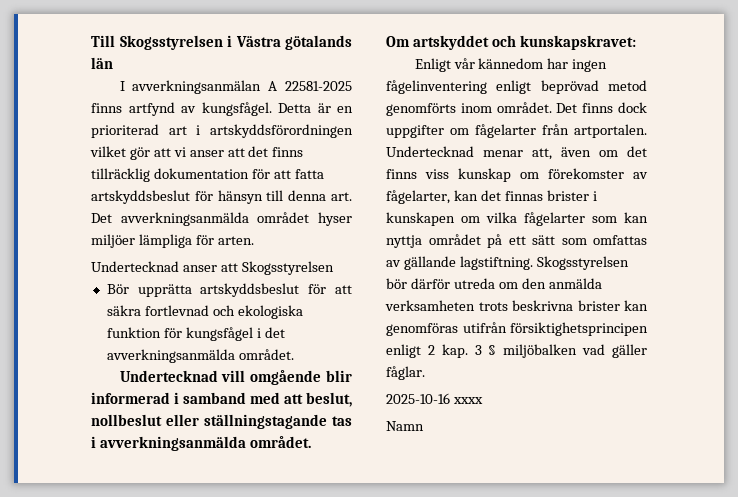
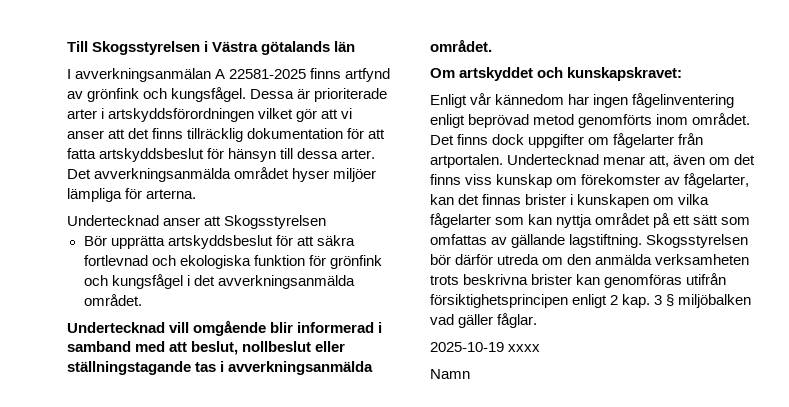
- I avverkningsanmälan A 22581-2025 finns artfynd av kungsfågel. Detta är en prioriterad art i artskyddsförordningen vilket gör att vi anser att det finns tillräcklig dokumentation för att fatta artskyddsbeslut för hänsyn till denna art. Det avverkningsanmälda området hyser miljöer lämpliga för arten.
+ I avverkningsanmälan A 22581-2025 finns artfynd av grönfink och kungsfågel. Dessa är prioriterade arter i artskyddsförordningen vilket gör att vi anser att det finns tillräcklig dokumentation för att fatta artskyddsbeslut för hänsyn till dessa arter. Det avverkningsanmälda området hyser miljöer lämpliga för arterna.
- Bör upprätta artskyddsbeslut för att säkra fortlevnad och ekologiska funktion för kungsfågel i det avverkningsanmälda området.
+ Bör upprätta artskyddsbeslut för att säkra fortlevnad och ekologiska funktion för grönfink och kungsfågel i det avverkningsanmälda området.
- 2025-10-16 xxxx
+ 2025-10-19 xxxx

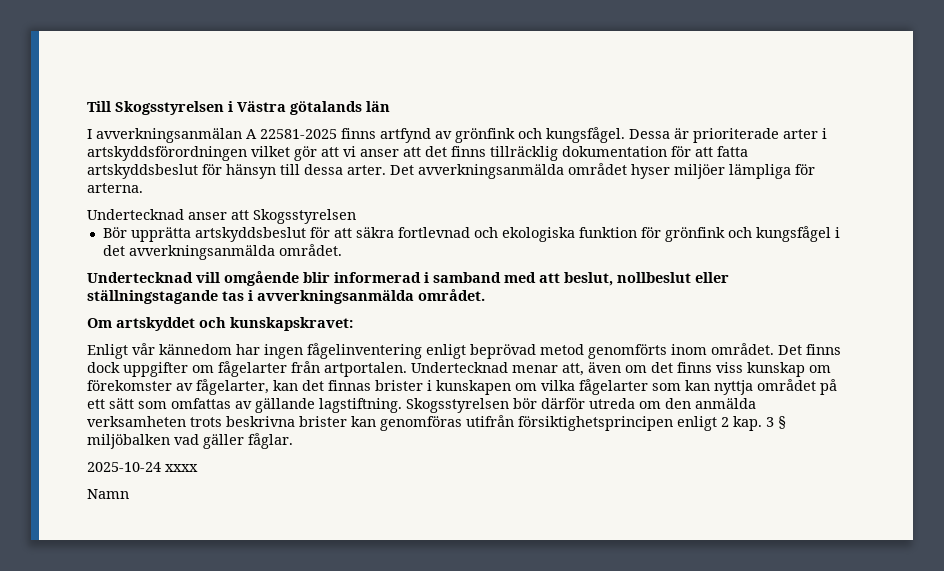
- 2025-10-19 xxxx
+ 2025-10-24 xxxx

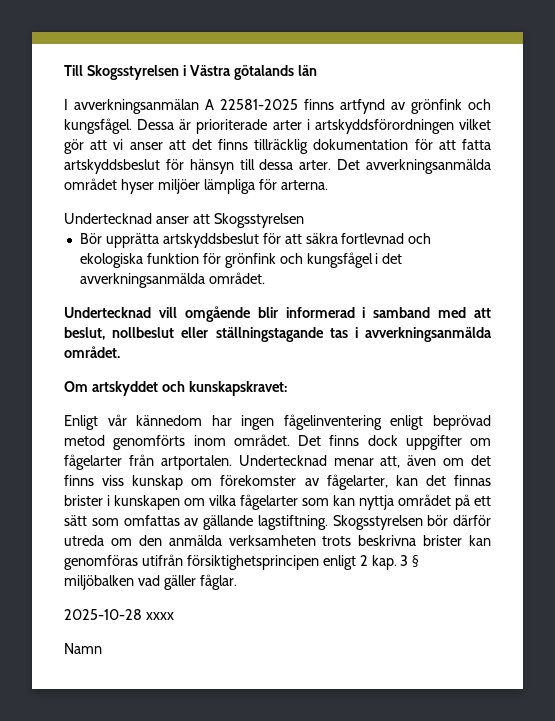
- 2025-10-24 xxxx
+ 2025-10-28 xxxx

